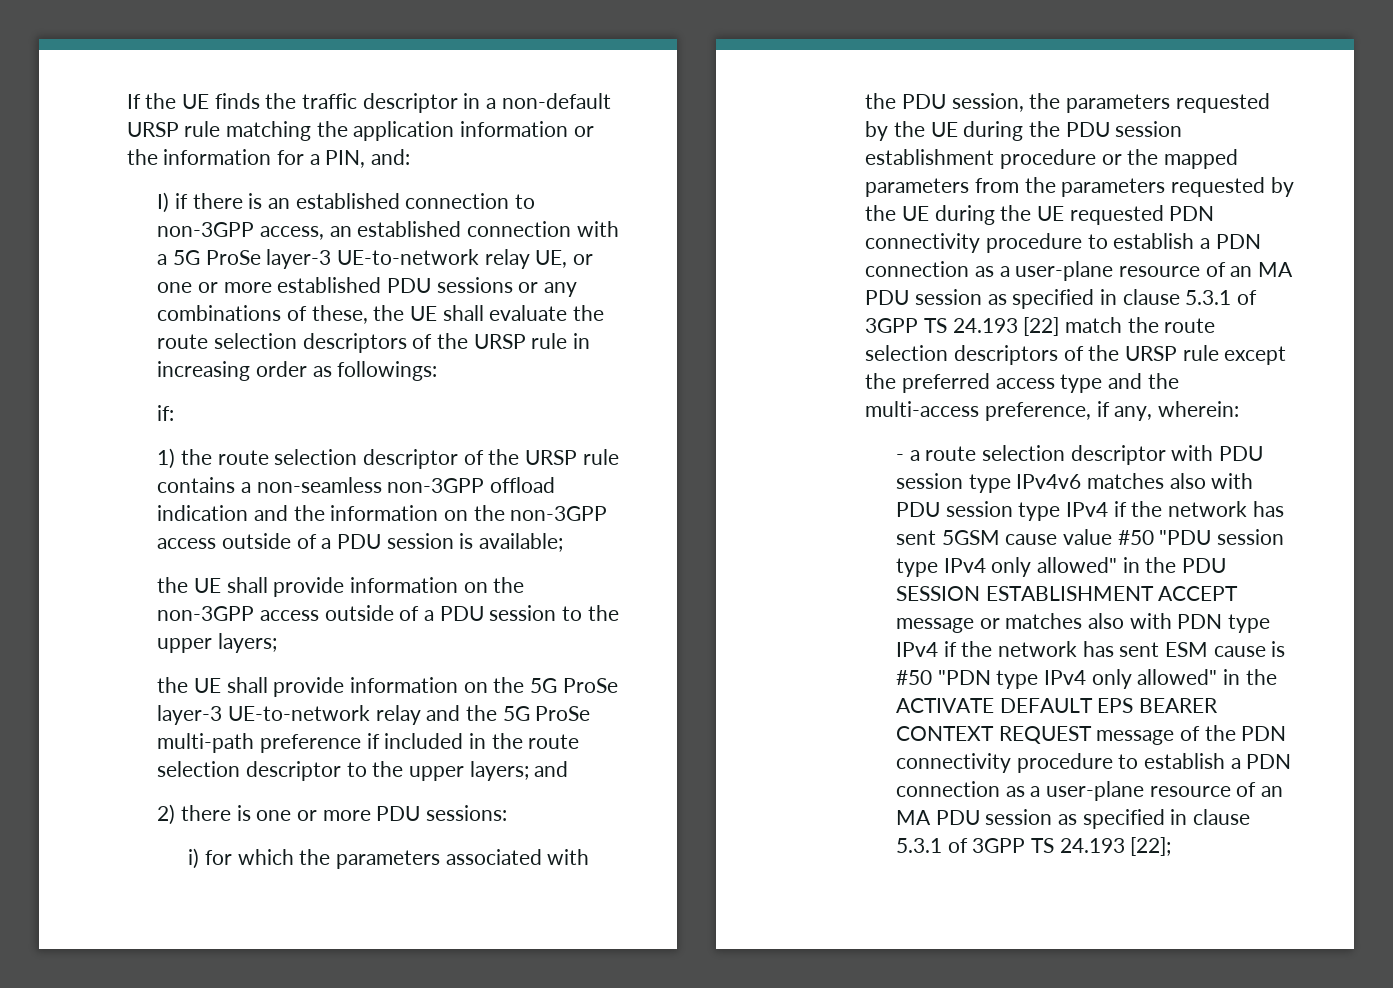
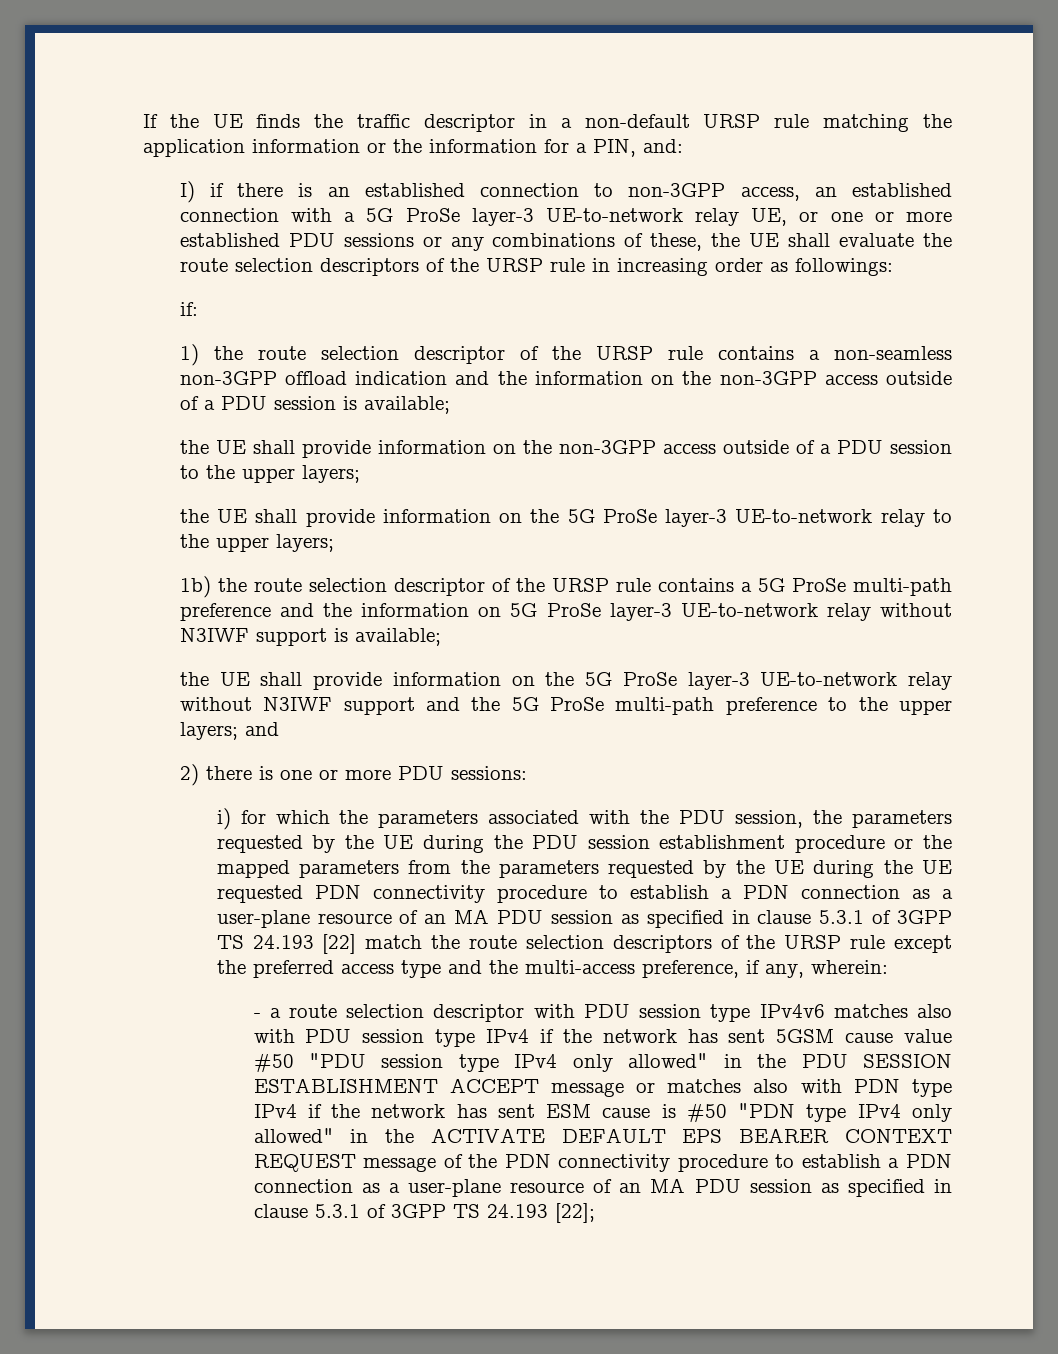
- the UE shall provide information on the 5G ProSe layer-3 UE-to-network relay and the 5G ProSe multi-path preference if included in the route selection descriptor to the upper layers; and
+ the UE shall provide information on the 5G ProSe layer-3 UE-to-network relay to the upper layers;
+ 1b) the route selection descriptor of the URSP rule contains a 5G ProSe multi-path preference and the information on 5G ProSe layer-3 UE-to-network relay without N3IWF support is available;
+ the UE shall provide information on the 5G ProSe layer-3 UE-to-network relay without N3IWF support and the 5G ProSe multi-path preference to the upper layers; and

